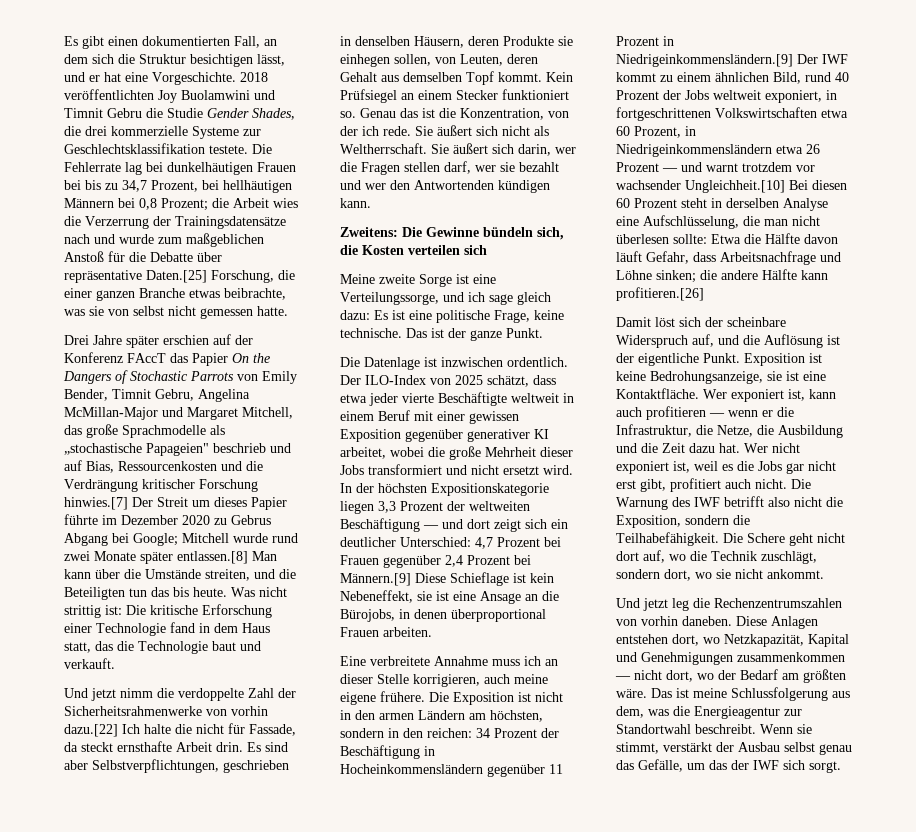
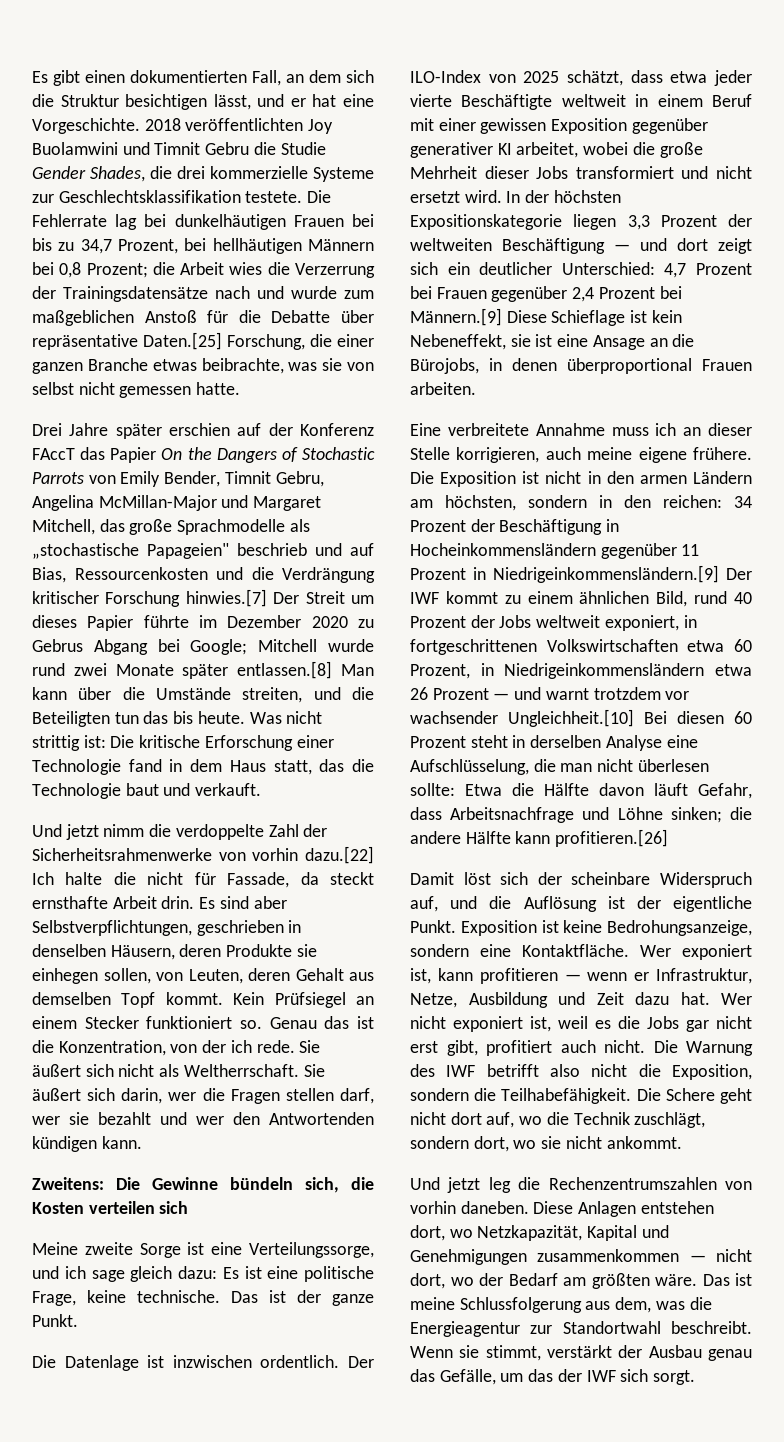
- Exposition ist keine Bedrohungsanzeige, sie ist eine Kontaktfläche.
+ Exposition ist keine Bedrohungsanzeige, sondern eine Kontaktfläche.
- Wer exponiert ist, kann auch profitieren — wenn er die Infrastruktur, die Netze, die Ausbildung und die Zeit dazu hat.
+ Wer exponiert ist, kann profitieren — wenn er Infrastruktur, Netze, Ausbildung und Zeit dazu hat.
- Wenn sie stimmt, verstärkt der Ausbau selbst genau das Gefälle, um das der IWF sich sorgt.
+ Wenn sie stimmt, verstärkt der Ausbau genau das Gefälle, um das der IWF sich sorgt.

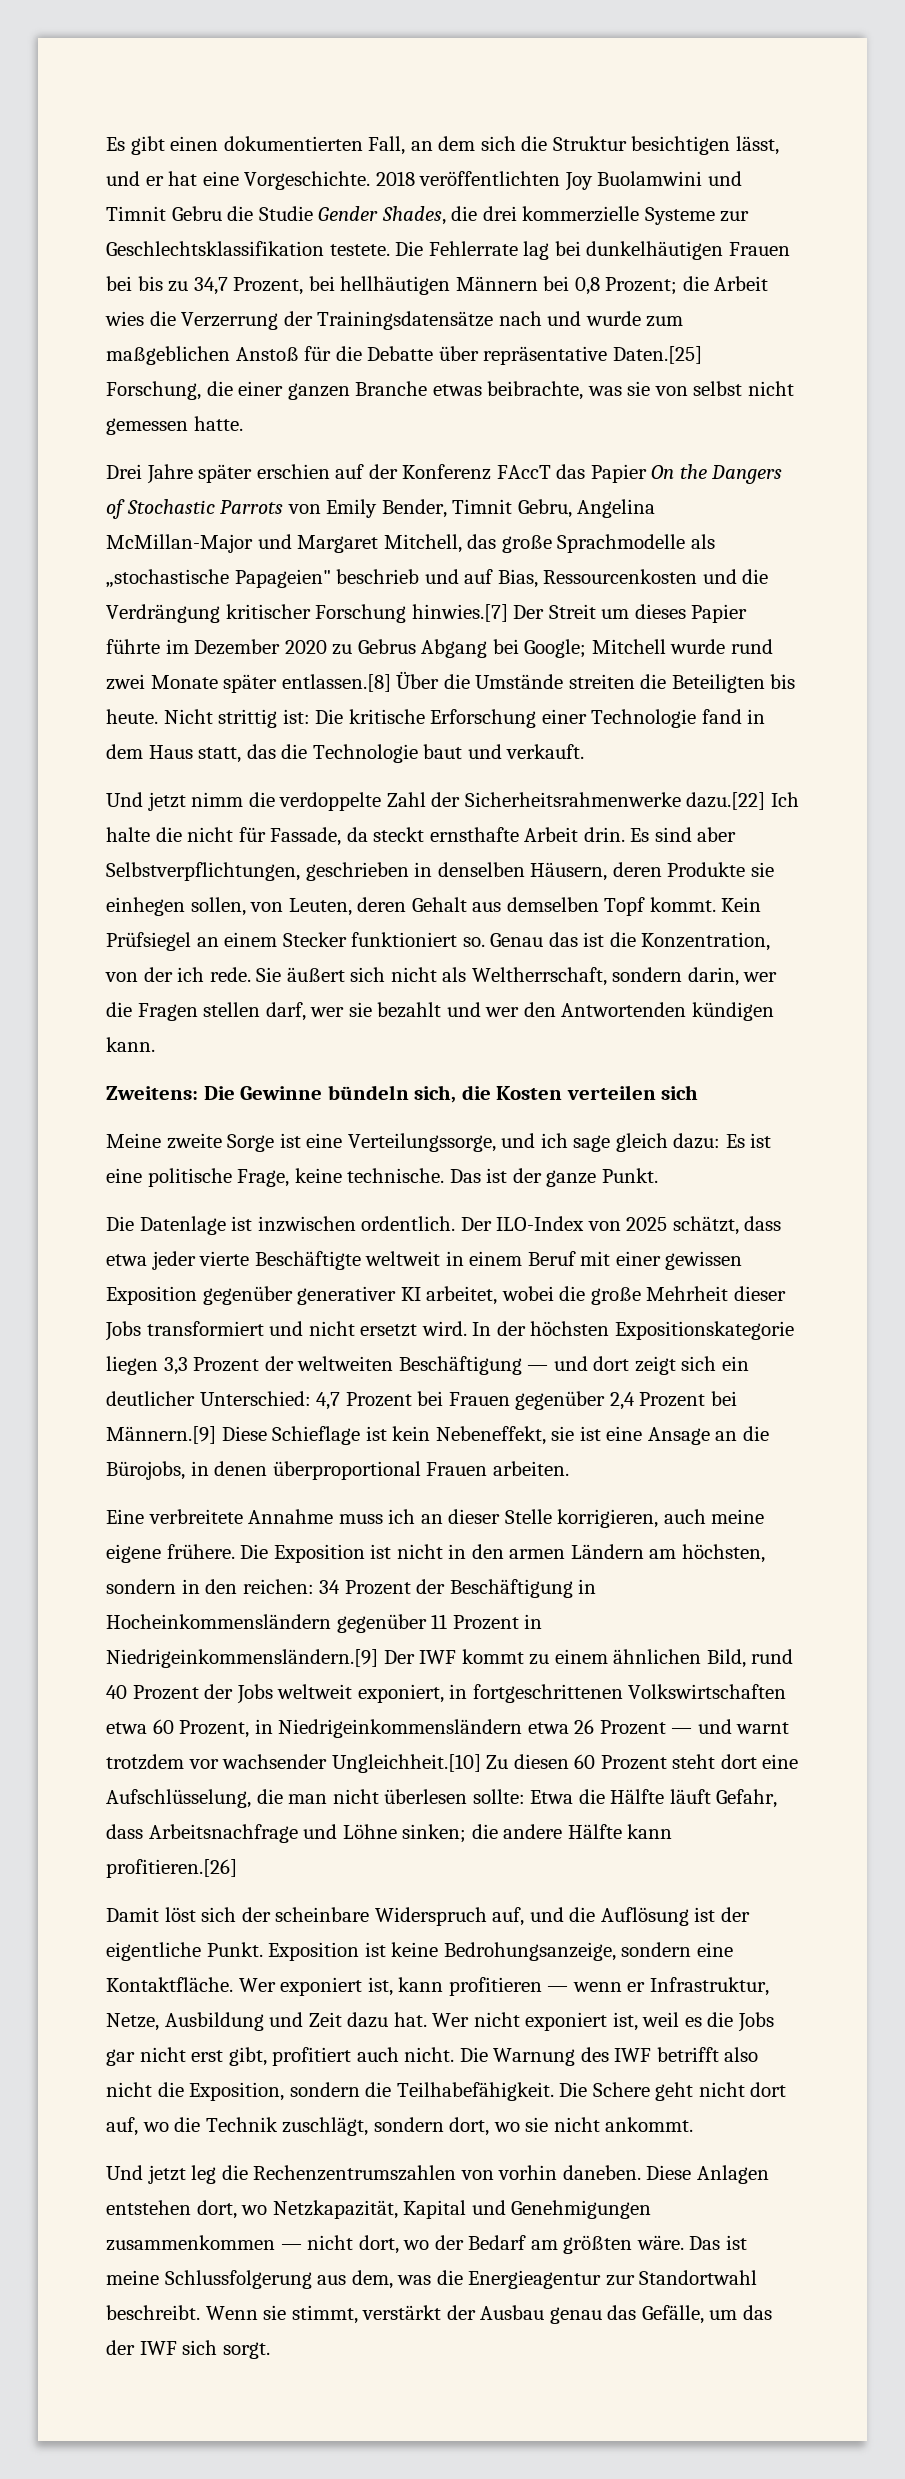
- Mitchell wurde rund zwei Monate später entlassen.[8] Man kann über die Umstände streiten, und die Beteiligten tun das bis heute. Was nicht strittig ist:
+ Mitchell wurde rund zwei Monate später entlassen.[8] Über die Umstände streiten die Beteiligten bis heute. Nicht strittig ist:
- Und jetzt nimm die verdoppelte Zahl der Sicherheitsrahmenwerke von vorhin dazu.[22] Ich halte die nicht für Fassade, da steckt ernsthafte Arbeit drin.
+ Und jetzt nimm die verdoppelte Zahl der Sicherheitsrahmenwerke dazu.[22] Ich halte die nicht für Fassade, da steckt ernsthafte Arbeit drin.
- Sie äußert sich nicht als Weltherrschaft. Sie äußert sich darin, wer die Fragen stellen darf, wer sie bezahlt und wer den Antwortenden kündigen kann.
+ Sie äußert sich nicht als Weltherrschaft, sondern darin, wer die Fragen stellen darf, wer sie bezahlt und wer den Antwortenden kündigen kann.
- 34 Prozent der Beschäftigung in Hocheinkommensländern gegenüber 11 Prozent in Niedrigeinkommensländern.[9] Der IWF kommt zu einem ähnlichen Bild, rund 40 Prozent der Jobs weltweit exponiert, in fortgeschrittenen Volkswirtschaften etwa 60 Prozent, in Niedrigeinkommensländern etwa 26 Prozent — und warnt trotzdem vor wachsender Ungleichheit.[10] Bei diesen 60 Prozent steht in derselben Analyse eine Aufschlüsselung, die man nicht überlesen sollte:
+ 34 Prozent der Beschäftigung in Hocheinkommensländern gegenüber 11 Prozent in Niedrigeinkommensländern.[9] Der IWF kommt zu einem ähnlichen Bild, rund 40 Prozent der Jobs weltweit exponiert, in fortgeschrittenen Volkswirtschaften etwa 60 Prozent, in Niedrigeinkommensländern etwa 26 Prozent — und warnt trotzdem vor wachsender Ungleichheit.[10] Zu diesen 60 Prozent steht dort eine Aufschlüsselung, die man nicht überlesen sollte:
- Etwa die Hälfte davon läuft Gefahr, dass Arbeitsnachfrage und Löhne sinken;
+ Etwa die Hälfte läuft Gefahr, dass Arbeitsnachfrage und Löhne sinken;

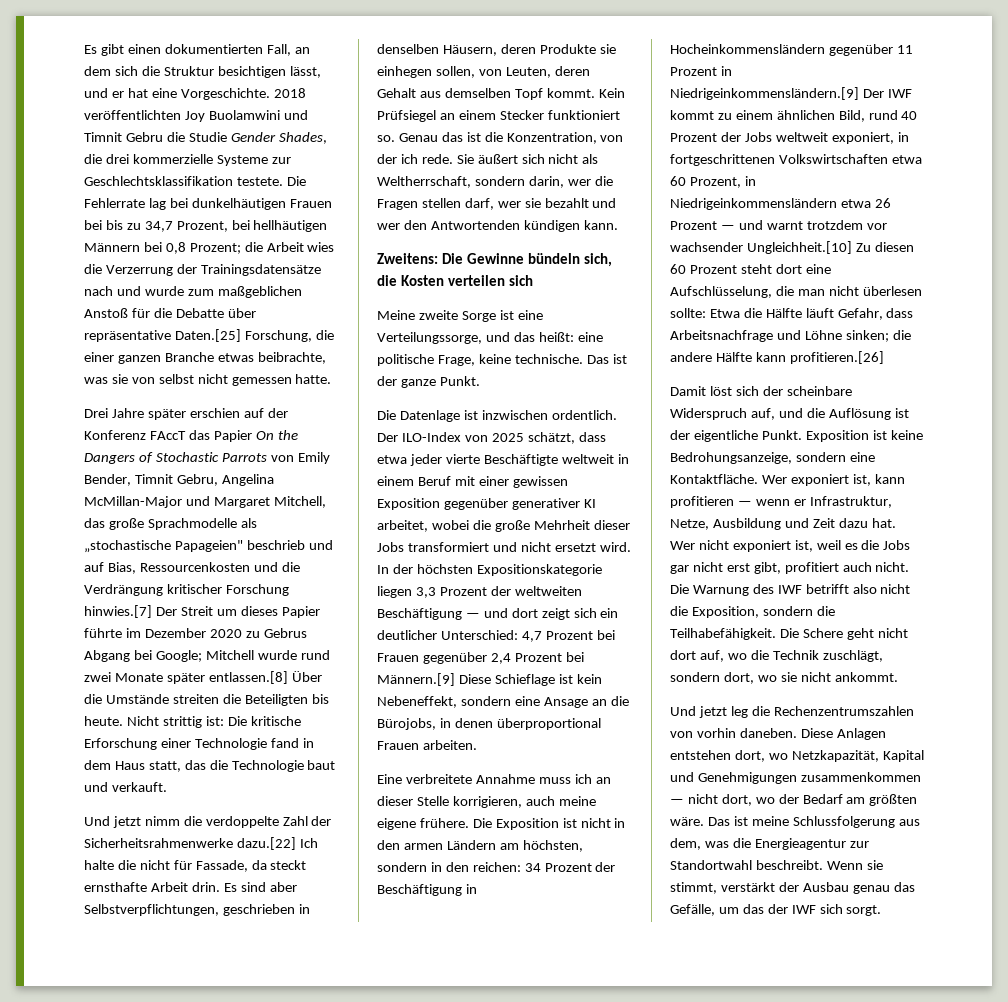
- Meine zweite Sorge ist eine Verteilungssorge, und ich sage gleich dazu: Es ist eine politische Frage, keine technische.
+ Meine zweite Sorge ist eine Verteilungssorge, und das heißt: eine politische Frage, keine technische.
- In der höchsten Expositionskategorie liegen 3,3 Prozent der weltweiten Beschäftigung — und dort zeigt sich ein deutlicher Unterschied: 4,7 Prozent bei Frauen gegenüber 2,4 Prozent bei Männern.[9] Diese Schieflage ist kein Nebeneffekt, sie ist eine Ansage an die Bürojobs, in denen überproportional Frauen arbeiten.
+ In der höchsten Expositionskategorie liegen 3,3 Prozent der weltweiten Beschäftigung — und dort zeigt sich ein deutlicher Unterschied: 4,7 Prozent bei Frauen gegenüber 2,4 Prozent bei Männern.[9] Diese Schieflage ist kein Nebeneffekt, sondern eine Ansage an die Bürojobs, in denen überproportional Frauen arbeiten.

